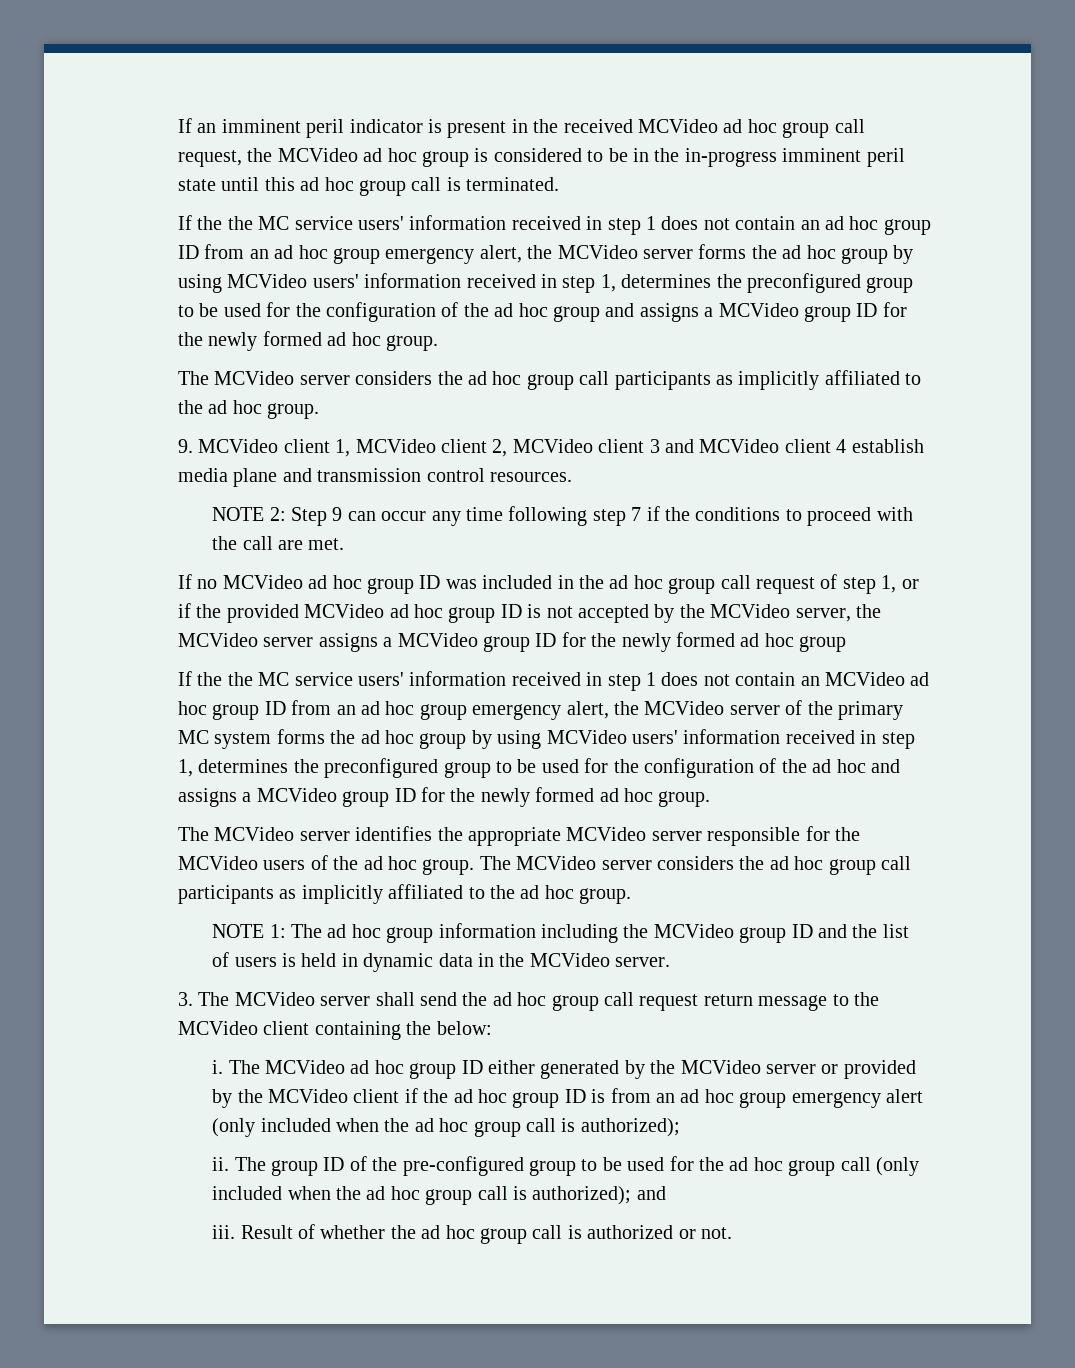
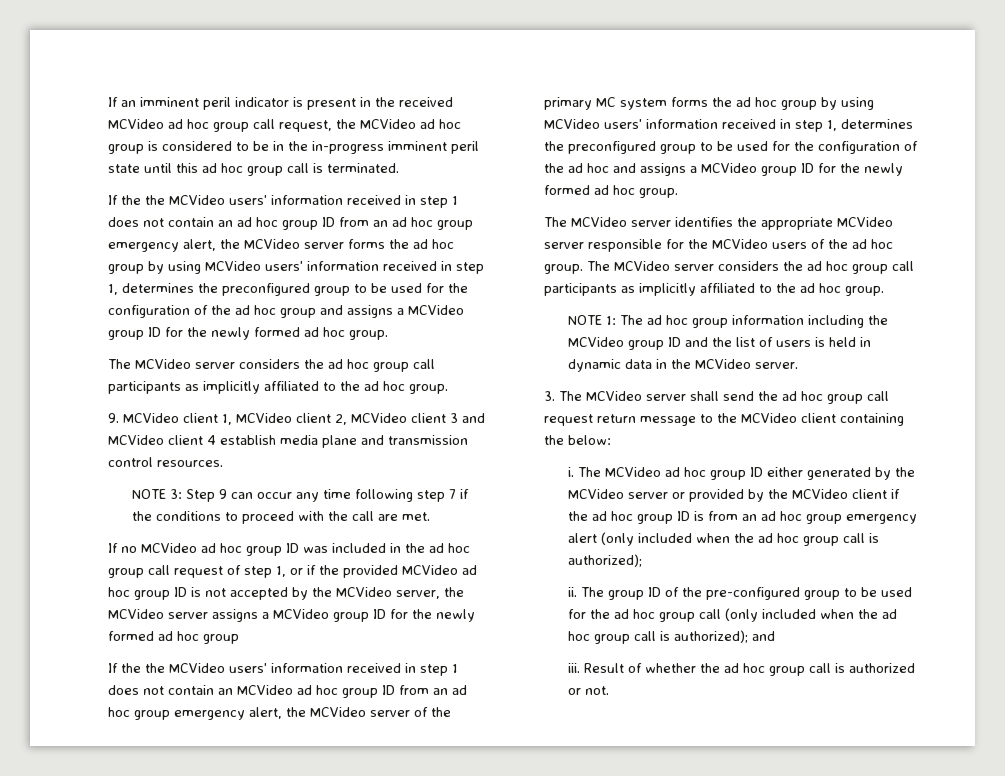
- If the the MC service users' information received in step 1 does not contain an ad hoc group ID from an ad hoc group emergency alert, the MCVideo server forms the ad hoc group by using MCVideo users' information received in step 1, determines the preconfigured group to be used for the configuration of the ad hoc group and assigns a MCVideo group ID for the newly formed ad hoc group.
+ If the the MCVideo users' information received in step 1 does not contain an ad hoc group ID from an ad hoc group emergency alert, the MCVideo server forms the ad hoc group by using MCVideo users' information received in step 1, determines the preconfigured group to be used for the configuration of the ad hoc group and assigns a MCVideo group ID for the newly formed ad hoc group.
- NOTE 2: Step 9 can occur any time following step 7 if the conditions to proceed with the call are met.
+ NOTE 3: Step 9 can occur any time following step 7 if the conditions to proceed with the call are met.
- If the the MC service users' information received in step 1 does not contain an MCVideo ad hoc group ID from an ad hoc group emergency alert, the MCVideo server of the primary MC system forms the ad hoc group by using MCVideo users' information received in step 1, determines the preconfigured group to be used for the configuration of the ad hoc and assigns a MCVideo group ID for the newly formed ad hoc group.
+ If the the MCVideo users' information received in step 1 does not contain an MCVideo ad hoc group ID from an ad hoc group emergency alert, the MCVideo server of the primary MC system forms the ad hoc group by using MCVideo users' information received in step 1, determines the preconfigured group to be used for the configuration of the ad hoc and assigns a MCVideo group ID for the newly formed ad hoc group.

